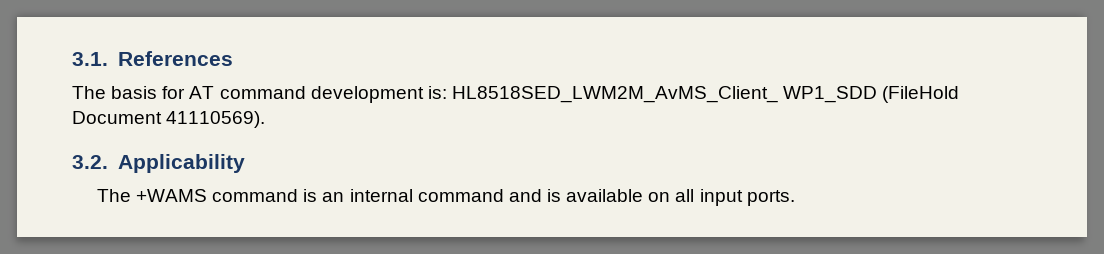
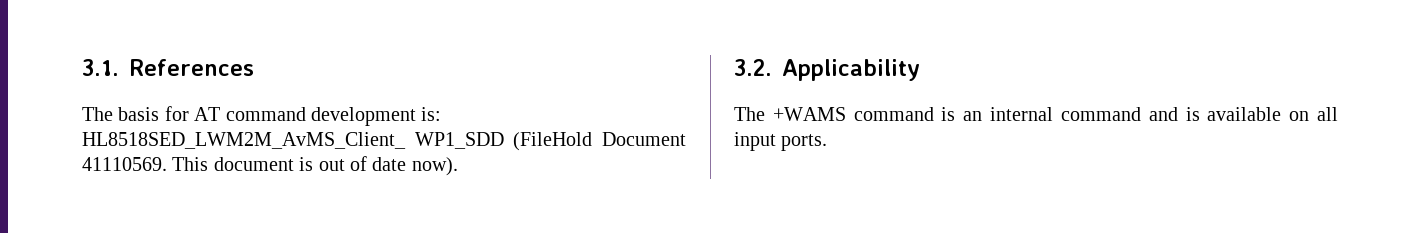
- The basis for AT command development is: HL8518SED_LWM2M_AvMS_Client_ WP1_SDD (FileHold Document 41110569).
+ The basis for AT command development is: HL8518SED_LWM2M_AvMS_Client_ WP1_SDD (FileHold Document 41110569. This document is out of date now).

